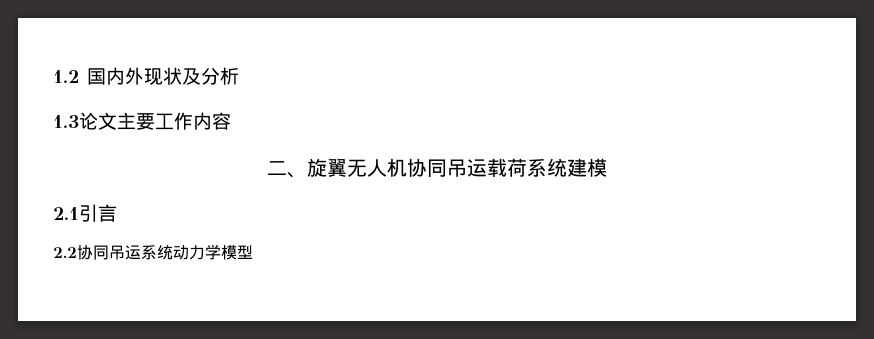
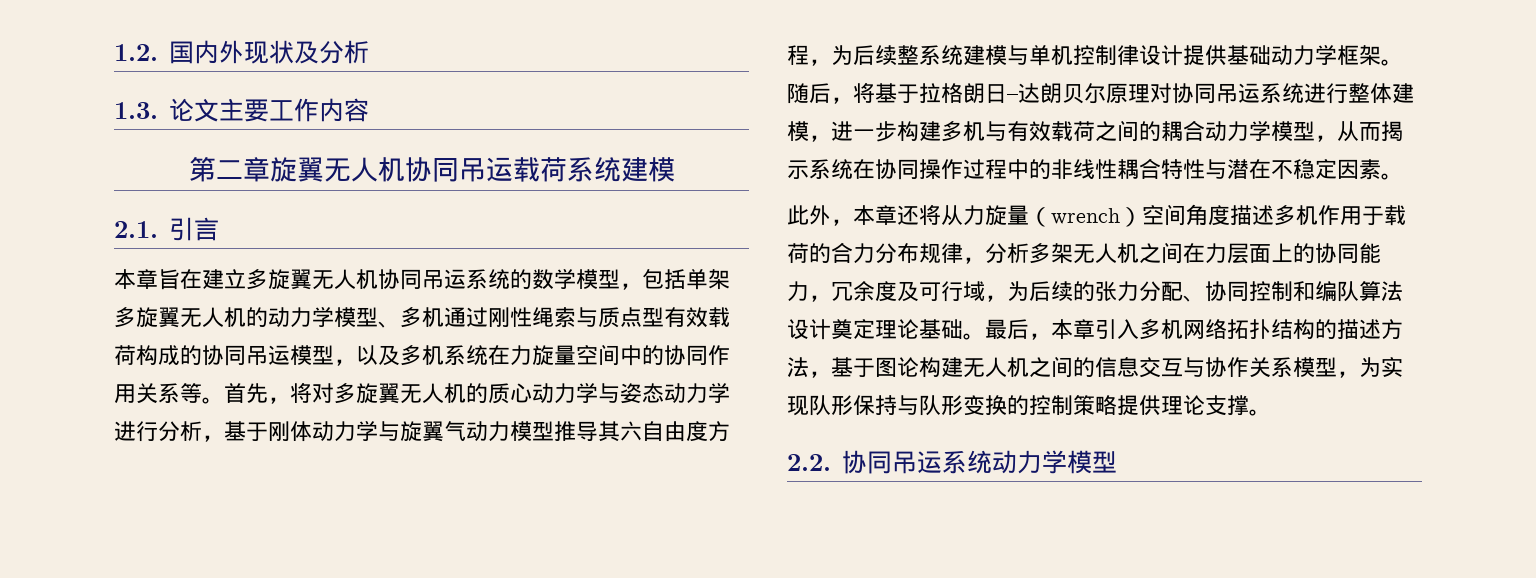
- 1.2国内外现状及分析
+ 1.2.国内外现状及分析
- 1.3论文主要工作内容
+ 1.3.论文主要工作内容
- 二、旋翼无人机协同吊运载荷系统建模
+ 第二章旋翼无人机协同吊运载荷系统建模
- 2.1引言
+ 2.1.引言
- 2.2协同吊运系统动力学模型
+ 本章旨在建立多旋翼无人机协同吊运系统的数学模型，包括单架多旋翼无人机的动力学模型、多机通过刚性绳索与质点型有效载荷构成的协同吊运模型，以及多机系统在力旋量空间中的协同作用关系等。首先，将对多旋翼无人机的质心动力学与姿态动力学进行分析，基于刚体动力学与旋翼气动力模型推导其六自由度方程，为后续整系统建模与单机控制律设计提供基础动力学框架。随后，将基于拉格朗日–达朗贝尔原理对协同吊运系统进行整体建模，进一步构建多机与有效载荷之间的耦合动力学模型，从而揭示系统在协同操作过程中的非线性耦合特性与潜在不稳定因素。
+ 此外，本章还将从力旋量（wrench）空间角度描述多机作用于载荷的合力分布规律，分析多架无人机之间在力层面上的协同能力，冗余度及可行域，为后续的张力分配、协同控制和编队算法设计奠定理论基础。最后，本章引入多机网络拓扑结构的描述方法，基于图论构建无人机之间的信息交互与协作关系模型，为实现队形保持与队形变换的控制策略提供理论支撑。
+ 2.2.协同吊运系统动力学模型

